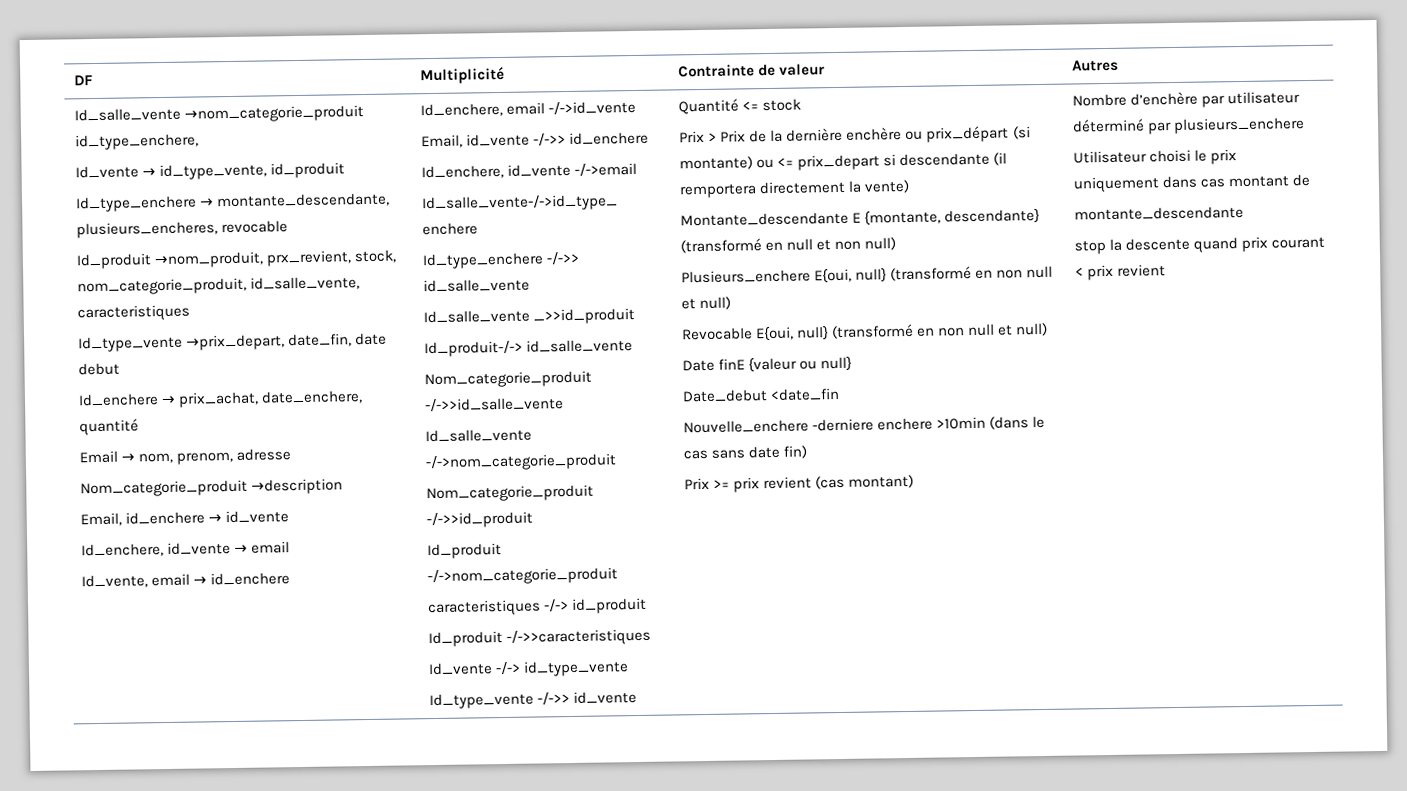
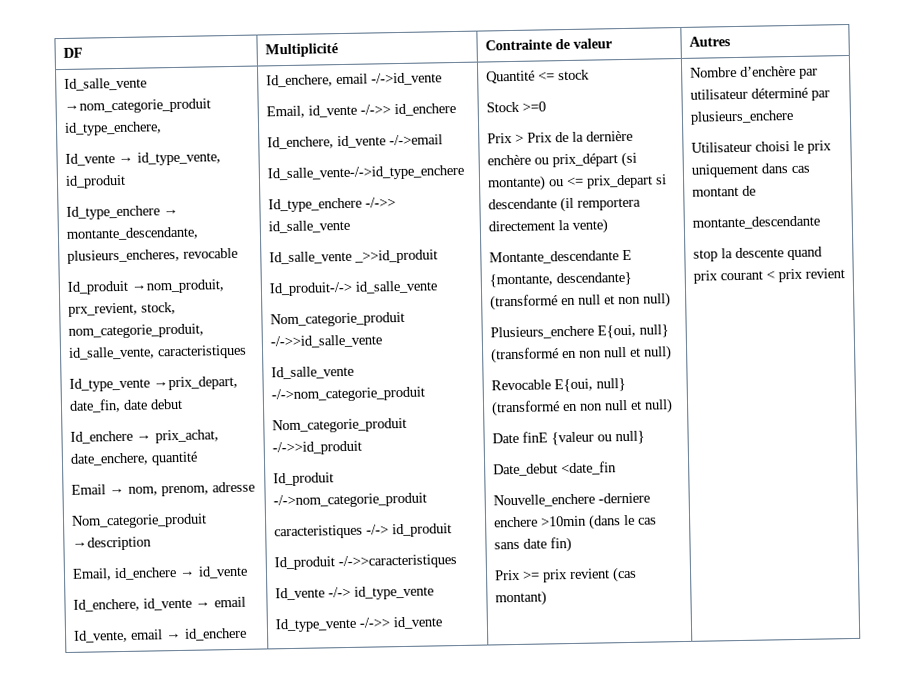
+ Stock >=0

